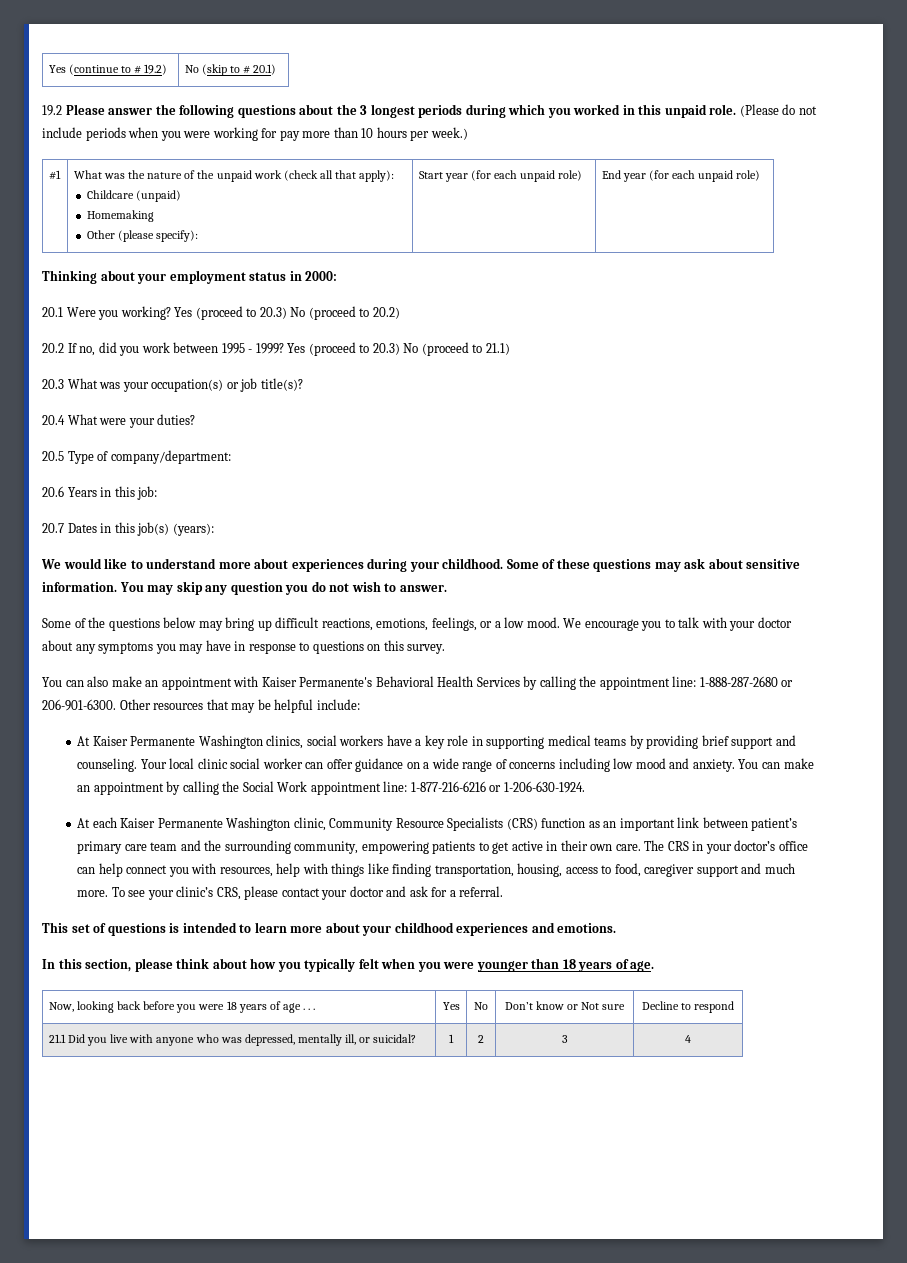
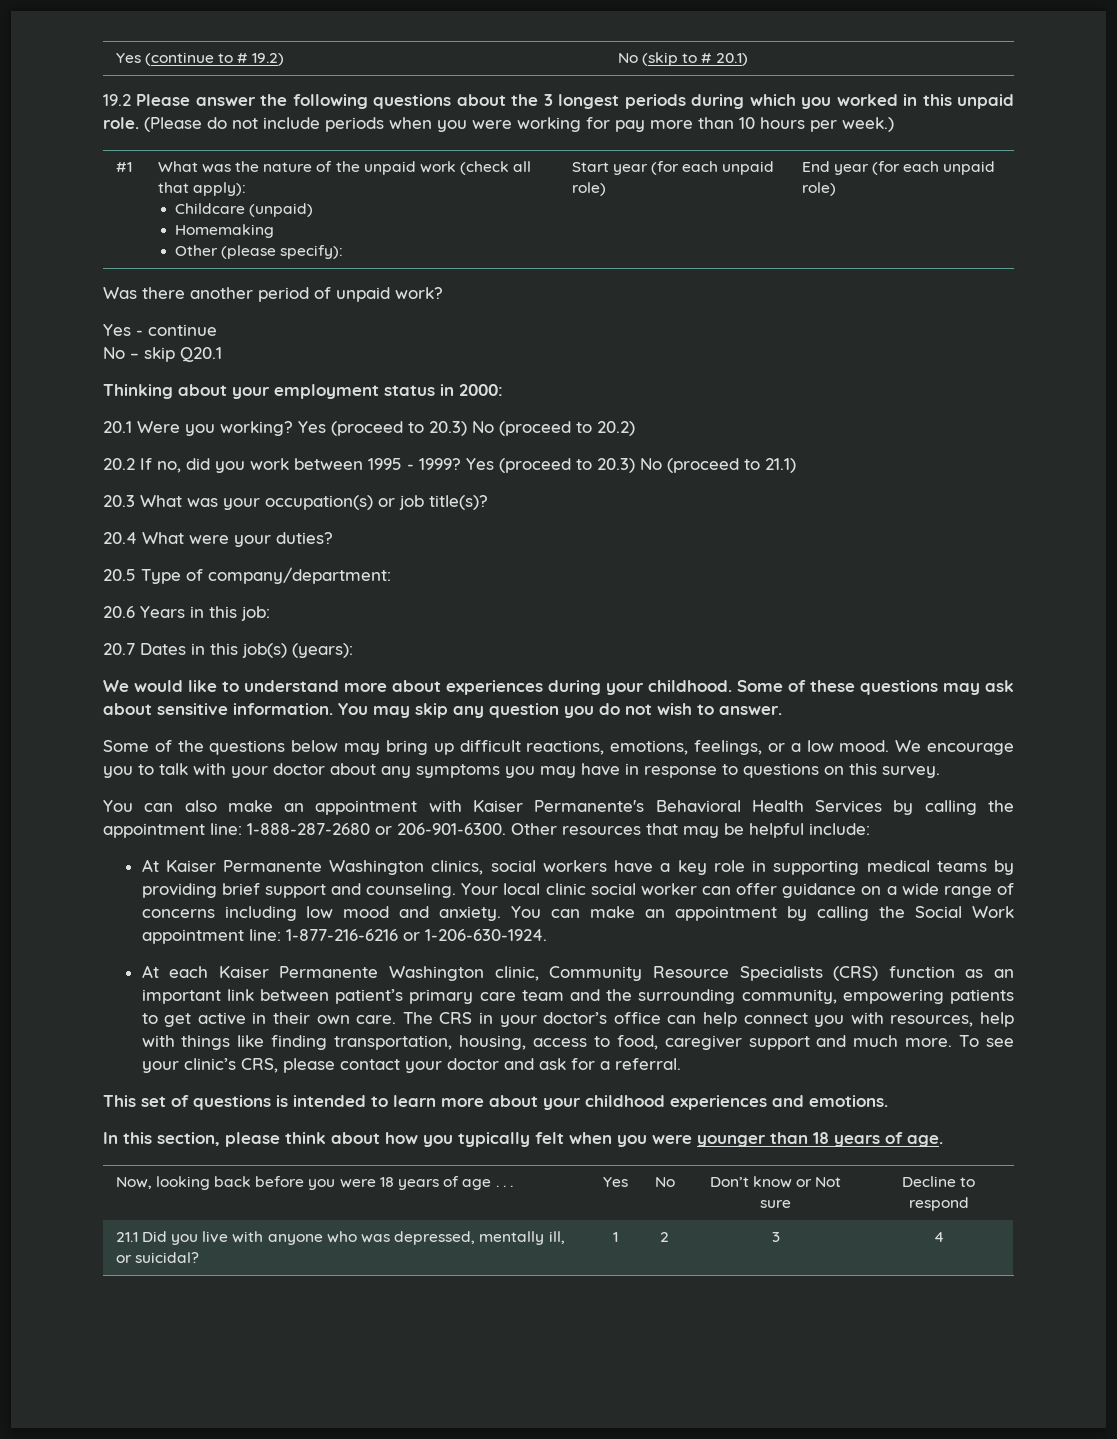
+ Was there another period of unpaid work?
+ Yes - continue
+ No – skip Q20.1

